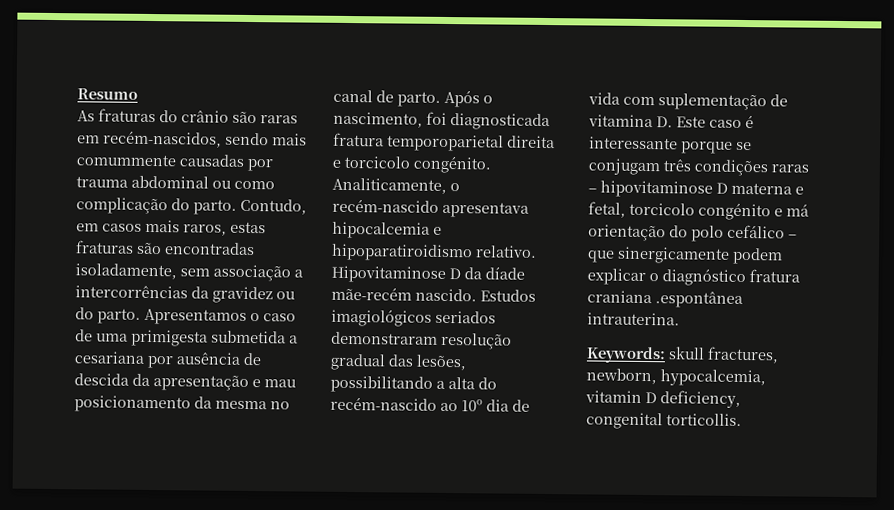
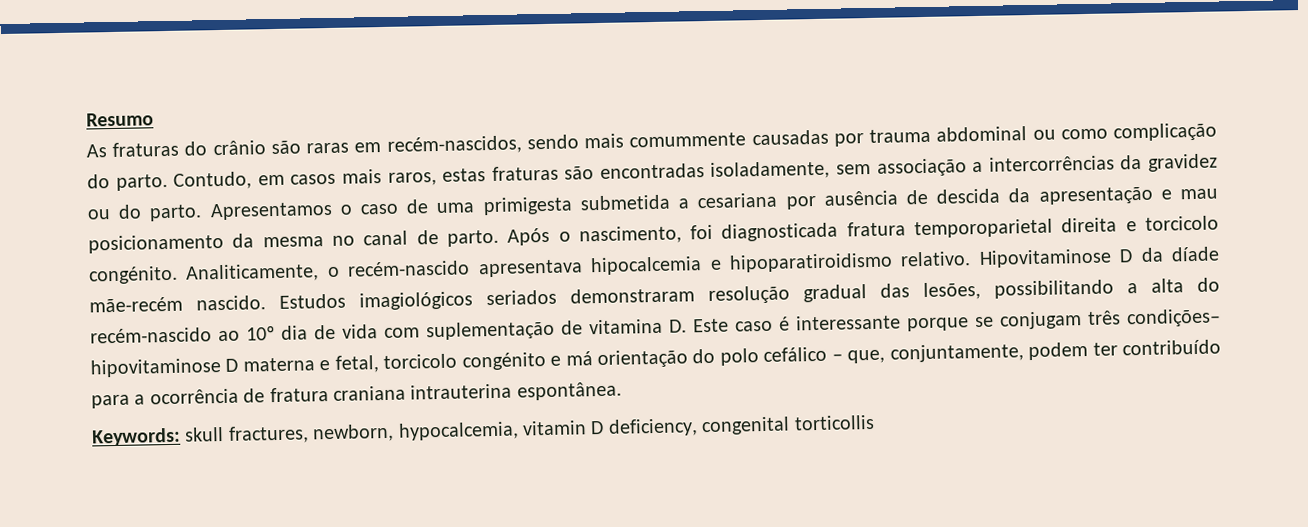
- Estudos imagiológicos seriados demonstraram resolução gradual das lesões, possibilitando a alta do recém-nascido ao 10º dia de vida com suplementação de vitamina D. Este caso é interessante porque se conjugam três condições raras – hipovitaminose D materna e fetal, torcicolo congénito e má orientação do polo cefálico – que sinergicamente podem explicar o diagnóstico fratura craniana .espontânea intrauterina.
+ Estudos imagiológicos seriados demonstraram resolução gradual das lesões, possibilitando a alta do recém-nascido ao 10º dia de vida com suplementação de vitamina D. Este caso é interessante porque se conjugam três condições– hipovitaminose D materna e fetal, torcicolo congénito e má orientação do polo cefálico – que, conjuntamente, podem ter contribuído para a ocorrência de fratura craniana intrauterina espontânea.
- Keywords: skull fractures, newborn, hypocalcemia, vitamin D deficiency, congenital torticollis.
+ Keywords: skull fractures, newborn, hypocalcemia, vitamin D deficiency, congenital torticollis

